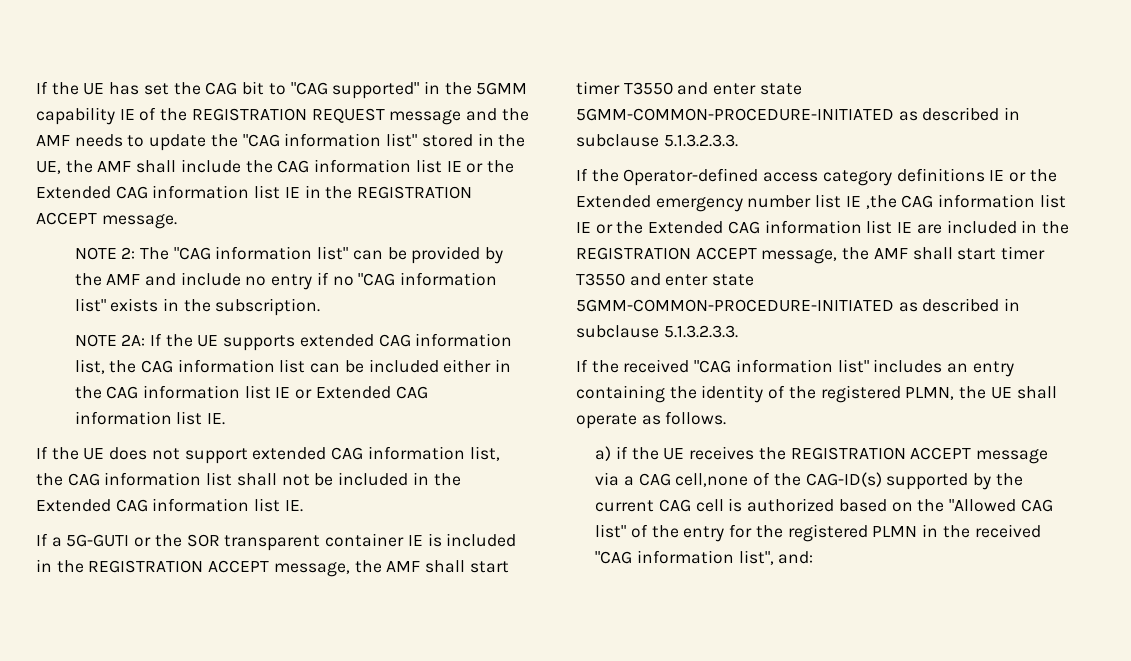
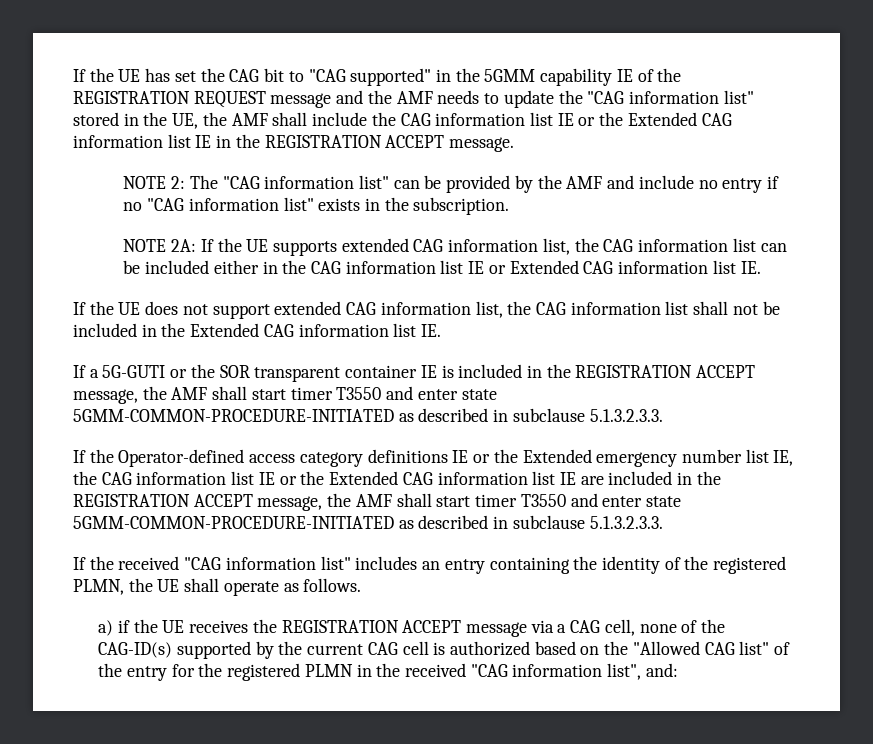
- If the Operator-defined access category definitions IE or the Extended emergency number list IE ,the CAG information list IE or the Extended CAG information list IE are included in the REGISTRATION ACCEPT message, the AMF shall start timer T3550 and enter state 5GMM-COMMON-PROCEDURE-INITIATED as described in subclause 5.1.3.2.3.3.
+ If the Operator-defined access category definitions IE or the Extended emergency number list IE, the CAG information list IE or the Extended CAG information list IE are included in the REGISTRATION ACCEPT message, the AMF shall start timer T3550 and enter state 5GMM-COMMON-PROCEDURE-INITIATED as described in subclause 5.1.3.2.3.3.
- a) if the UE receives the REGISTRATION ACCEPT message via a CAG cell,none of the CAG-ID(s) supported by the current CAG cell is authorized based on the "Allowed CAG list" of the entry for the registered PLMN in the received "CAG information list", and:
+ a) if the UE receives the REGISTRATION ACCEPT message via a CAG cell, none of the CAG-ID(s) supported by the current CAG cell is authorized based on the "Allowed CAG list" of the entry for the registered PLMN in the received "CAG information list", and:

